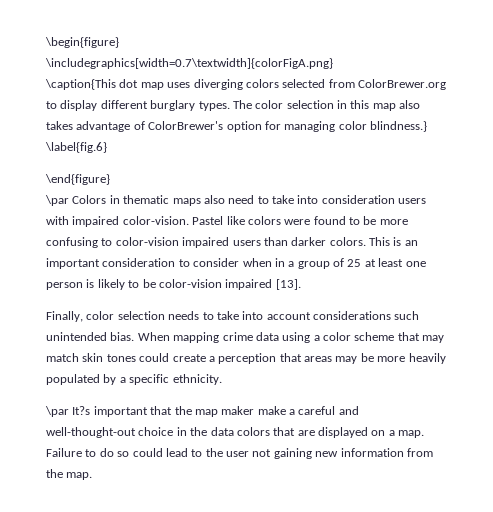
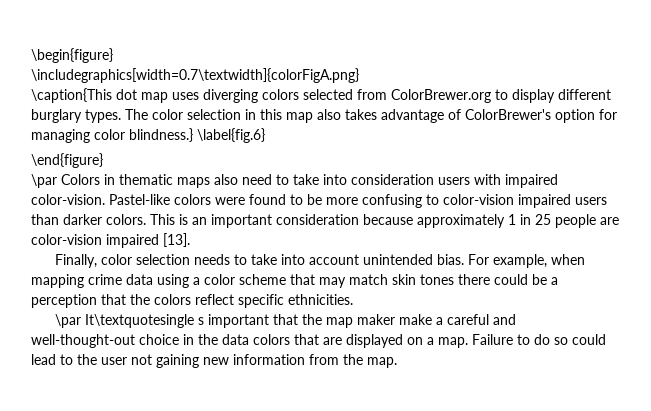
- Pastel like colors were found to be more confusing to color-vision impaired users than darker colors.
+ Pastel-like colors were found to be more confusing to color-vision impaired users than darker colors.
- This is an important consideration to consider when in a group of 25 at least one person is likely to be color-vision impaired [13].
+ This is an important consideration because approximately 1 in 25 people are color-vision impaired [13].
- Finally, color selection needs to take into account considerations such unintended bias. When mapping crime data using a color scheme that may match skin tones could create a perception that areas may be more heavily populated by a specific ethnicity.
- \par It?s important that the map maker make a careful and well-thought-out choice in the data colors that are displayed on a map.
+ Finally, color selection needs to take into account unintended bias. For example, when mapping crime data using a color scheme that may match skin tones there could be a perception that the colors reflect specific ethnicities.
+ \par It\textquotesingle s important that the map maker make a careful and well-thought-out choice in the data colors that are displayed on a map.

